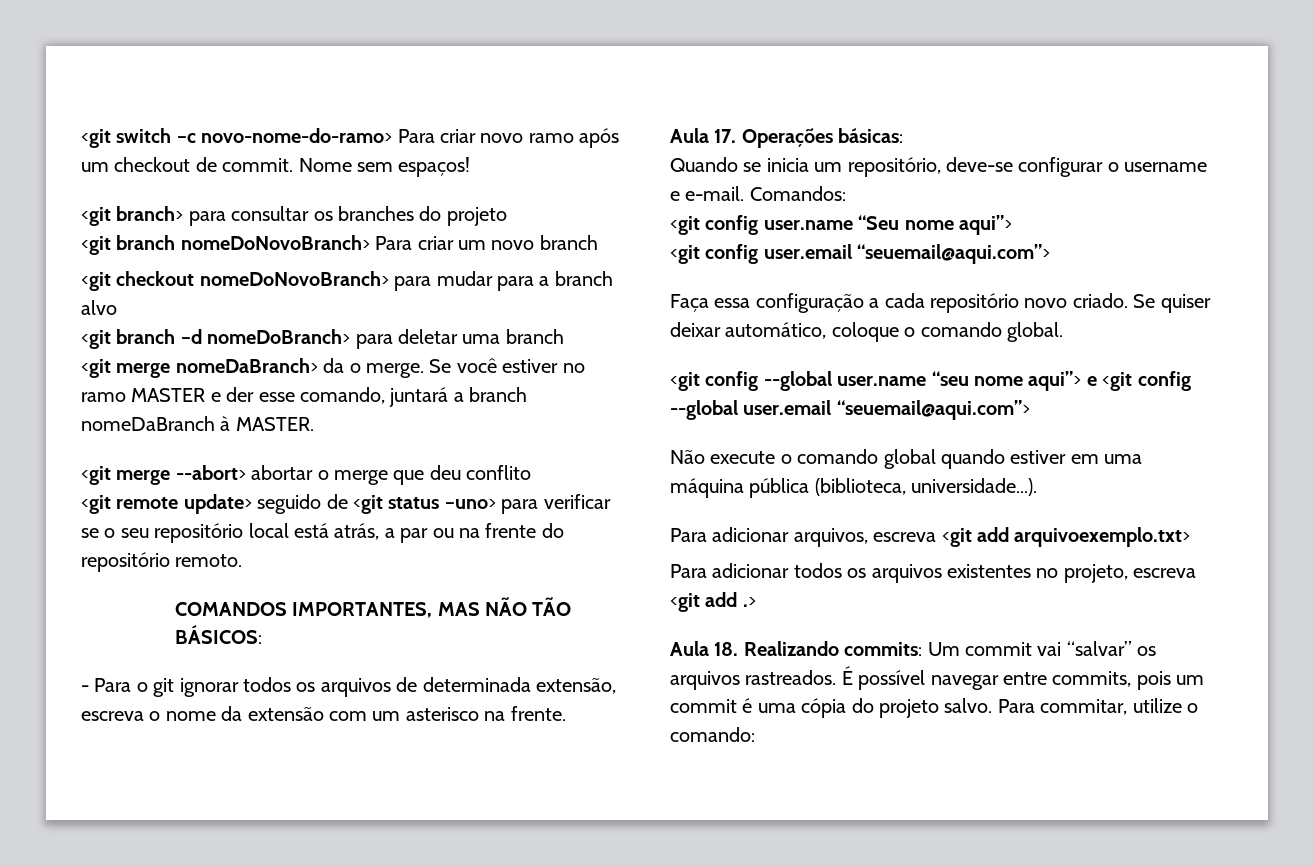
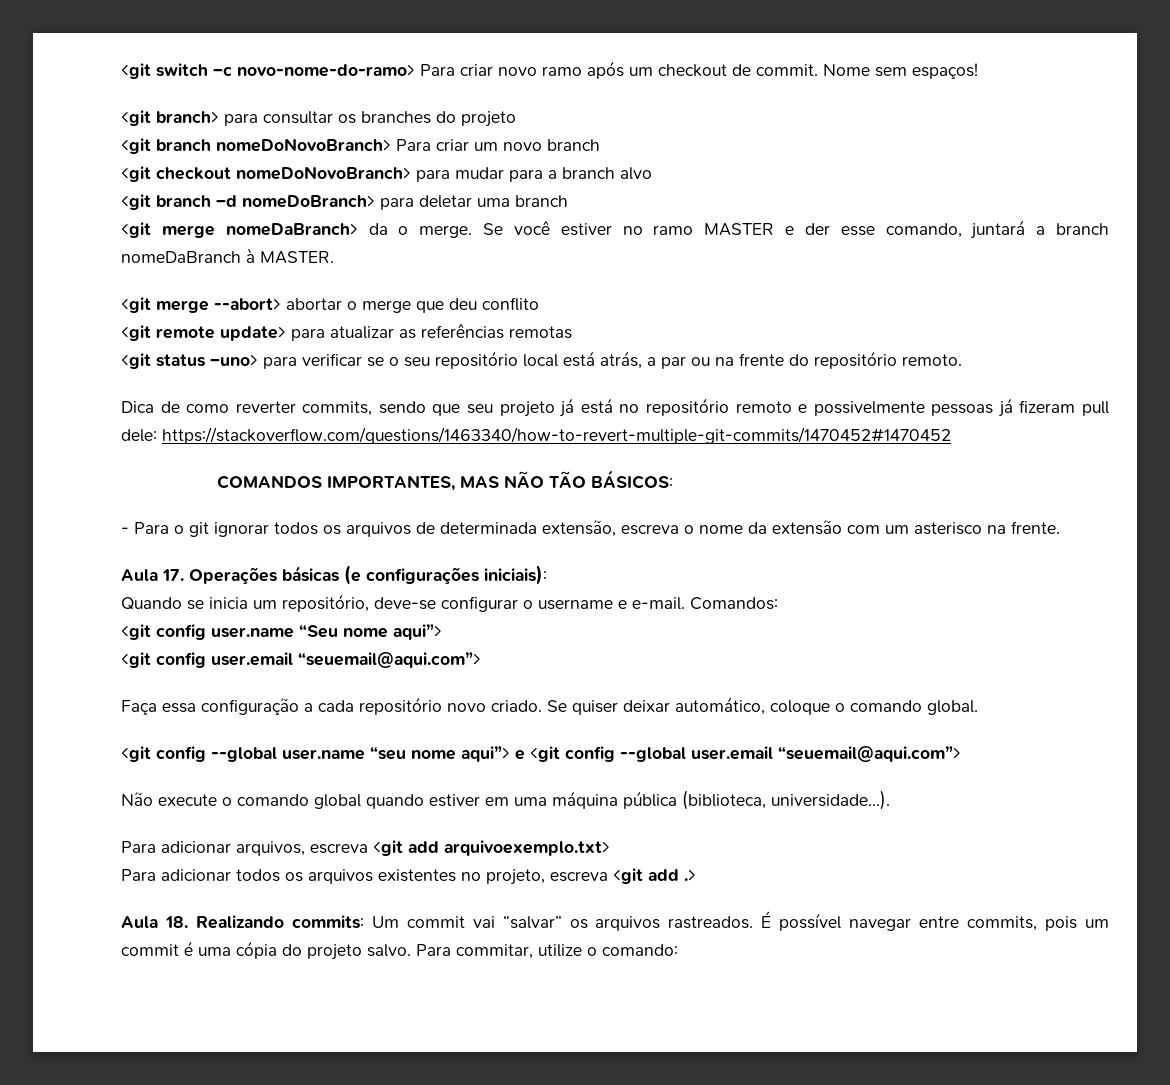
- <git remote update> seguido de <git status –uno> para verificar se o seu repositório local está atrás, a par ou na frente do repositório remoto.
+ <git remote update> para atualizar as referências remotas
+ <git status –uno> para verificar se o seu repositório local está atrás, a par ou na frente do repositório remoto.
+ Dica de como reverter commits, sendo que seu projeto já está no repositório remoto e possivelmente pessoas já fizeram pull dele: https://stackoverflow.com/questions/1463340/how-to-revert-multiple-git-commits/1470452#1470452
- Aula 17. Operações básicas:
+ Aula 17. Operações básicas (e configurações iniciais):

